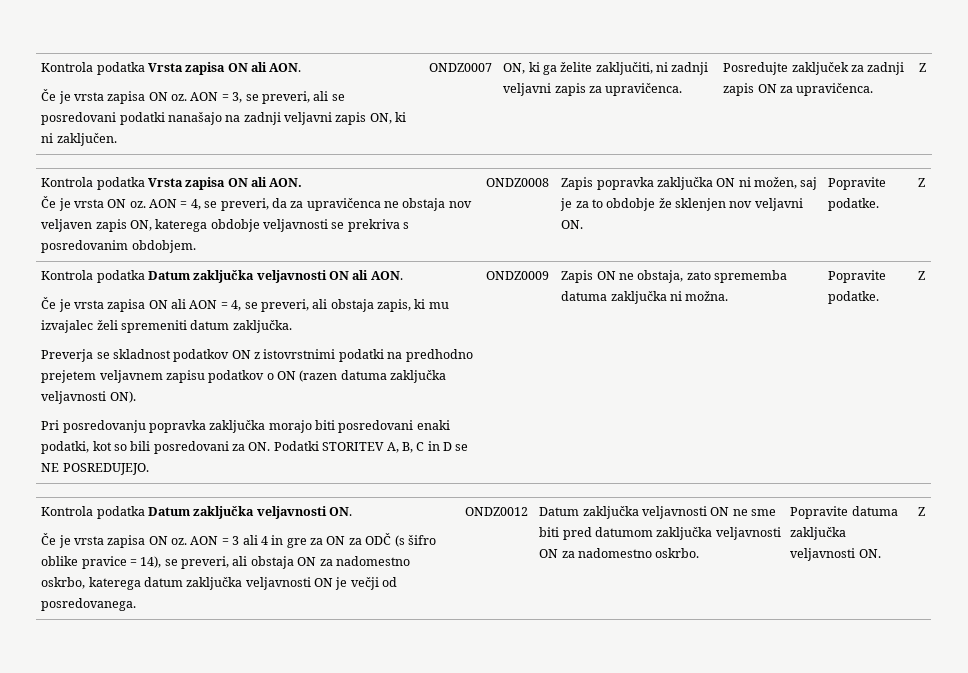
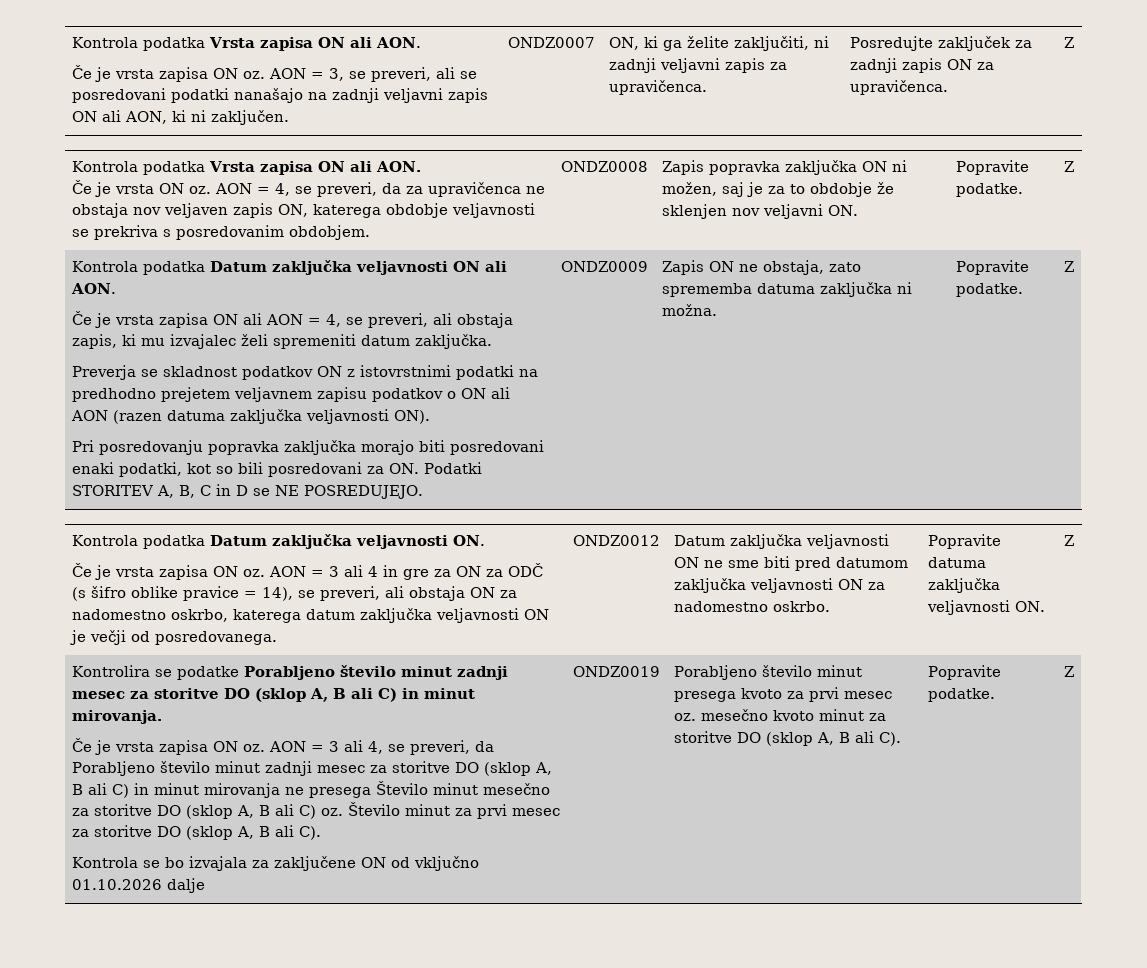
- AON = 3, se preveri, ali se posredovani podatki nanašajo na zadnji veljavni zapis ON, ki ni zaključen.
+ AON = 3, se preveri, ali se posredovani podatki nanašajo na zadnji veljavni zapis ON ali AON, ki ni zaključen.
- Preverja se skladnost podatkov ON z istovrstnimi podatki na predhodno prejetem veljavnem zapisu podatkov o ON (razen datuma zaključka veljavnosti ON).
+ Preverja se skladnost podatkov ON z istovrstnimi podatki na predhodno prejetem veljavnem zapisu podatkov o ON ali AON (razen datuma zaključka veljavnosti ON).
+ Kontrolira se podatke Porabljeno število minut zadnji mesec za storitve DO (sklop A, B ali C) in minut mirovanja.
+ Če je vrsta zapisa ON oz. AON = 3 ali 4, se preveri, da Porabljeno število minut zadnji mesec za storitve DO (sklop A, B ali C) in minut mirovanja ne presega Število minut mesečno za storitve DO (sklop A, B ali C) oz. Število minut za prvi mesec za storitve DO (sklop A, B ali C).
+ Kontrola se bo izvajala za zaključene ON od vključno 01.10.2026 dalje | ONDZ0019 | Porabljeno število minut presega kvoto za prvi mesec oz. mesečno kvoto minut za storitve DO (sklop A, B ali C). | Popravite podatke. | Z

